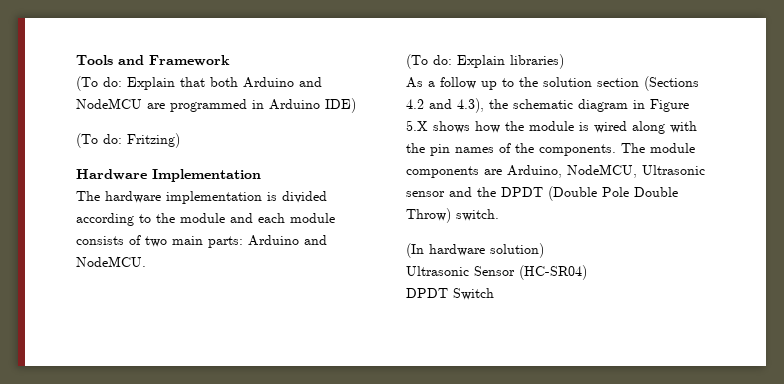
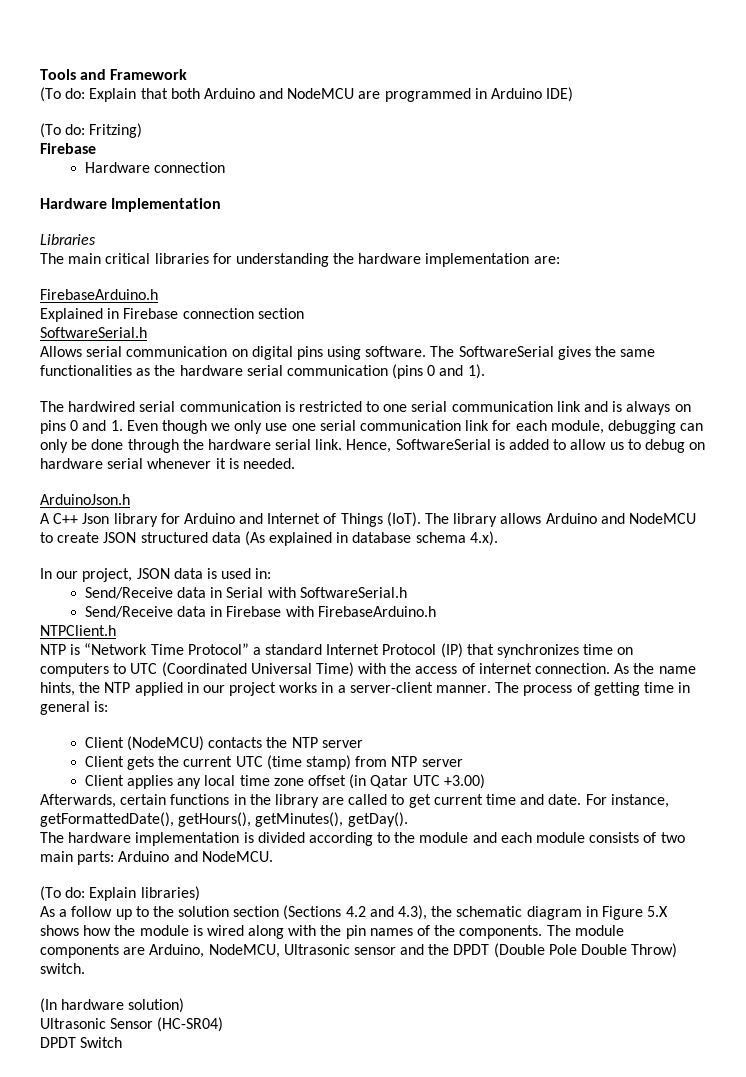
  (To do: Fritzing)
+ Firebase
+ Hardware connection
+ Libraries
+ The main critical libraries for understanding the hardware implementation are:
+ FirebaseArduino.h
+ Explained in Firebase connection section
+ SoftwareSerial.h
+ Allows serial communication on digital pins using software. The SoftwareSerial gives the same functionalities as the hardware serial communication (pins 0 and 1).
+ The hardwired serial communication is restricted to one serial communication link and is always on pins 0 and 1. Even though we only use one serial communication link for each module, debugging can only be done through the hardware serial link. Hence, SoftwareSerial is added to allow us to debug on hardware serial whenever it is needed.
+ ArduinoJson.h
+ A C++ Json library for Arduino and Internet of Things (IoT). The library allows Arduino and NodeMCU to create JSON structured data (As explained in database schema 4.x).
+ In our project, JSON data is used in:
+ Send/Receive data in Serial with SoftwareSerial.h
+ Send/Receive data in Firebase with FirebaseArduino.h
+ NTPClient.h
+ NTP is “Network Time Protocol” a standard Internet Protocol (IP) that synchronizes time on computers to UTC (Coordinated Universal Time) with the access of internet connection. As the name hints, the NTP applied in our project works in a server-client manner. The process of getting time in general is:
+ Client (NodeMCU) contacts the NTP server
+ Client gets the current UTC (time stamp) from NTP server
+ Client applies any local time zone offset (in Qatar UTC +3.00)
+ Afterwards, certain functions in the library are called to get current time and date. For instance, getFormattedDate(), getHours(), getMinutes(), getDay().

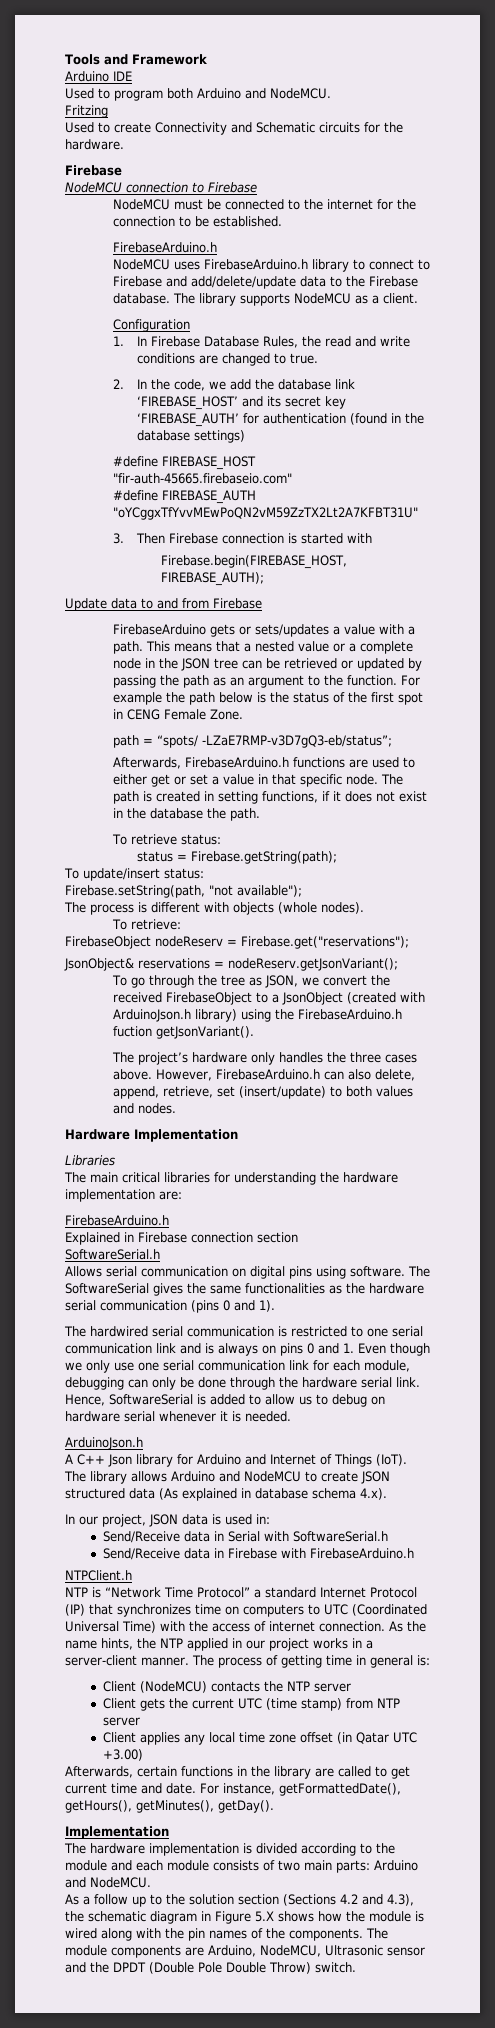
- (To do: Explain that both Arduino and NodeMCU are programmed in Arduino IDE)
- (To do: Fritzing)
+ Arduino IDE
+ Used to program both Arduino and NodeMCU.
+ Fritzing
+ Used to create Connectivity and Schematic circuits for the hardware.
  Firebase
- Hardware connection
+ NodeMCU connection to Firebase
+ NodeMCU must be connected to the internet for the connection to be established.
+ FirebaseArduino.h
+ NodeMCU uses FirebaseArduino.h library to connect to Firebase and add/delete/update data to the Firebase database. The library supports NodeMCU as a client.
+ Configuration
+ 1. In Firebase Database Rules, the read and write conditions are changed to true.
+ 2. In the code, we add the database link ‘FIREBASE_HOST’ and its secret key ‘FIREBASE_AUTH’ for authentication (found in the database settings)
+ #define FIREBASE_HOST "fir-auth-45665.firebaseio.com"
+ #define FIREBASE_AUTH "oYCggxTfYvvMEwPoQN2vM59ZzTX2Lt2A7KFBT31U"
+ 3. Then Firebase connection is started with
+ Firebase.begin(FIREBASE_HOST, FIREBASE_AUTH);
+ Update data to and from Firebase
+ FirebaseArduino gets or sets/updates a value with a path. This means that a nested value or a complete node in the JSON tree can be retrieved or updated by passing the path as an argument to the function. For example the path below is the status of the first spot in CENG Female Zone.
+ path = “spots/ -LZaE7RMP-v3D7gQ3-eb/status”;
+ Afterwards, FirebaseArduino.h functions are used to either get or set a value in that specific node. The path is created in setting functions, if it does not exist in the database the path.
+ To retrieve status:
+ status = Firebase.getString(path);
+ To update/insert status:
+ Firebase.setString(path, "not available");
+ The process is different with objects (whole nodes).
+ To retrieve:
+ FirebaseObject nodeReserv = Firebase.get("reservations");
+ JsonObject& reservations = nodeReserv.getJsonVariant();
+ To go through the tree as JSON, we convert the received FirebaseObject to a JsonObject (created with ArduinoJson.h library) using the FirebaseArduino.h fuction getJsonVariant().
+ The project’s hardware only handles the three cases above. However, FirebaseArduino.h can also delete, append, retrieve, set (insert/update) to both values and nodes.
  For instance, getFormattedDate(), getHours(), getMinutes(), getDay().
+ Implementation
- (To do: Explain libraries)
- (In hardware solution)
- Ultrasonic Sensor (HC-SR04)
- DPDT Switch

